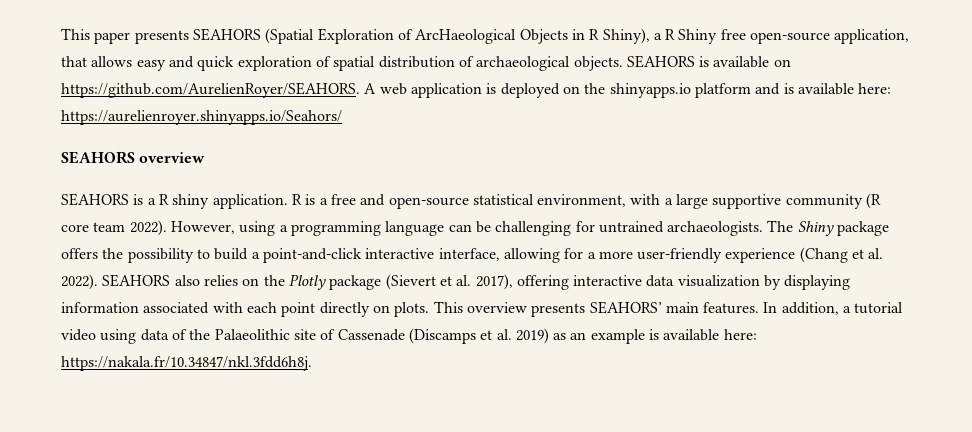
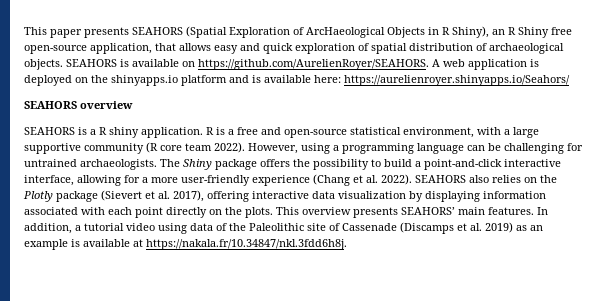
- This paper presents SEAHORS (Spatial Exploration of ArcHaeological Objects in R Shiny), a R Shiny free open-source application, that allows easy and quick exploration of spatial distribution of archaeological objects.
+ This paper presents SEAHORS (Spatial Exploration of ArcHaeological Objects in R Shiny), an R Shiny free open-source application, that allows easy and quick exploration of spatial distribution of archaeological objects.
- SEAHORS also relies on the Plotly package (Sievert et al. 2017), offering interactive data visualization by displaying information associated with each point directly on plots.
+ SEAHORS also relies on the Plotly package (Sievert et al. 2017), offering interactive data visualization by displaying information associated with each point directly on the plots.
- In addition, a tutorial video using data of the Palaeolithic site of Cassenade (Discamps et al. 2019) as an example is available here: https://nakala.fr/10.34847/nkl.3fdd6h8j.
+ In addition, a tutorial video using data of the Paleolithic site of Cassenade (Discamps et al. 2019) as an example is available at https://nakala.fr/10.34847/nkl.3fdd6h8j.

